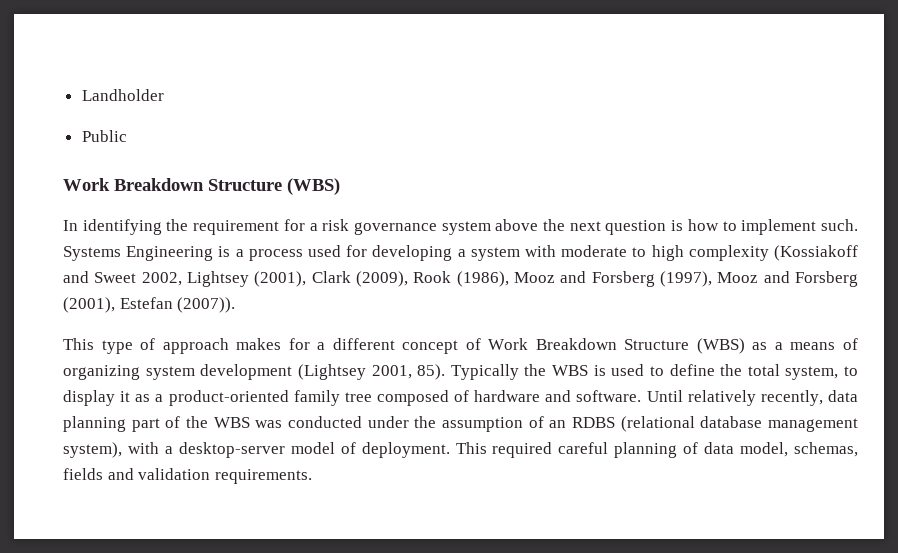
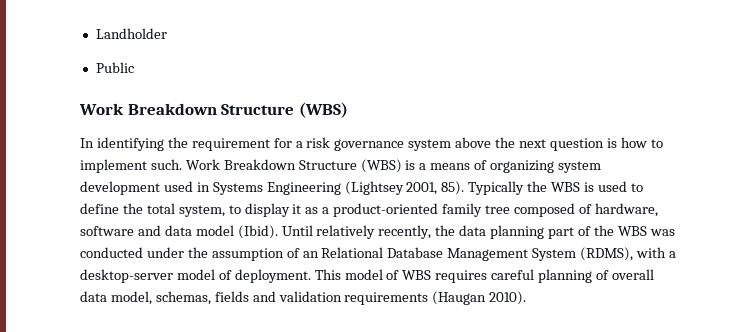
- Systems Engineering is a process used for developing a system with moderate to high complexity (Kossiakoff and Sweet 2002, Lightsey (2001), Clark (2009), Rook (1986), Mooz and Forsberg (1997), Mooz and Forsberg (2001), Estefan (2007)).
- This type of approach makes for a different concept of Work Breakdown Structure (WBS) as a means of organizing system development (Lightsey 2001, 85).
+ Work Breakdown Structure (WBS) is a means of organizing system development used in Systems Engineering (Lightsey 2001, 85).
- Typically the WBS is used to define the total system, to display it as a product-oriented family tree composed of hardware and software.
+ Typically the WBS is used to define the total system, to display it as a product-oriented family tree composed of hardware, software and data model (Ibid).
- Until relatively recently, data planning part of the WBS was conducted under the assumption of an RDBS (relational database management system), with a desktop-server model of deployment.
+ Until relatively recently, the data planning part of the WBS was conducted under the assumption of an Relational Database Management System (RDMS), with a desktop-server model of deployment.
- This required careful planning of data model, schemas, fields and validation requirements.
+ This model of WBS requires careful planning of overall data model, schemas, fields and validation requirements (Haugan 2010).

